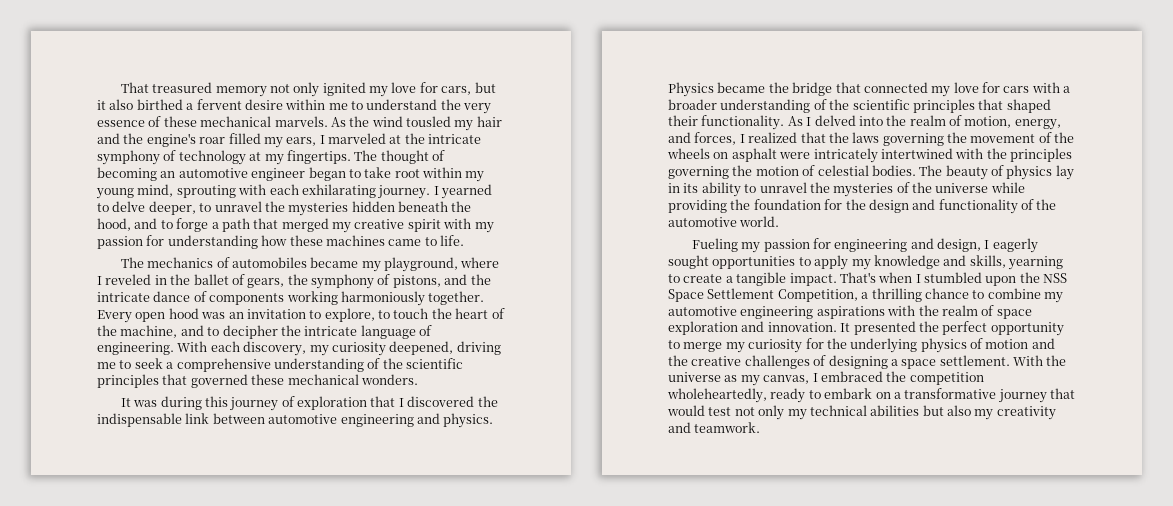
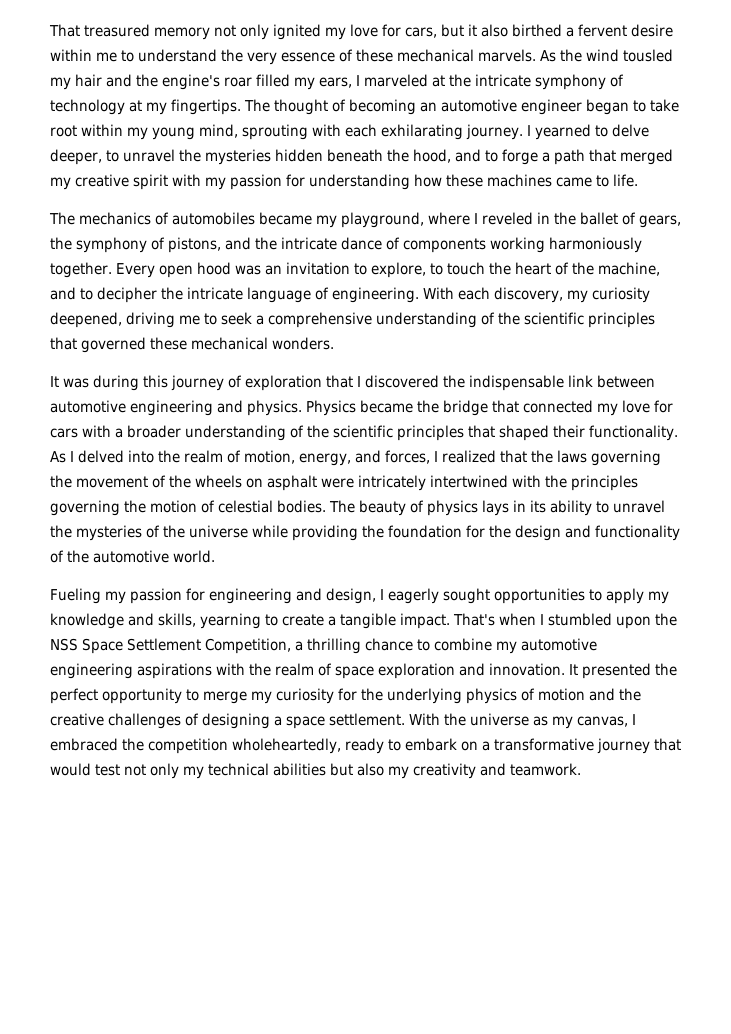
- The beauty of physics lay in its ability to unravel the mysteries of the universe while providing the foundation for the design and functionality of the automotive world.
+ The beauty of physics lays in its ability to unravel the mysteries of the universe while providing the foundation for the design and functionality of the automotive world.

